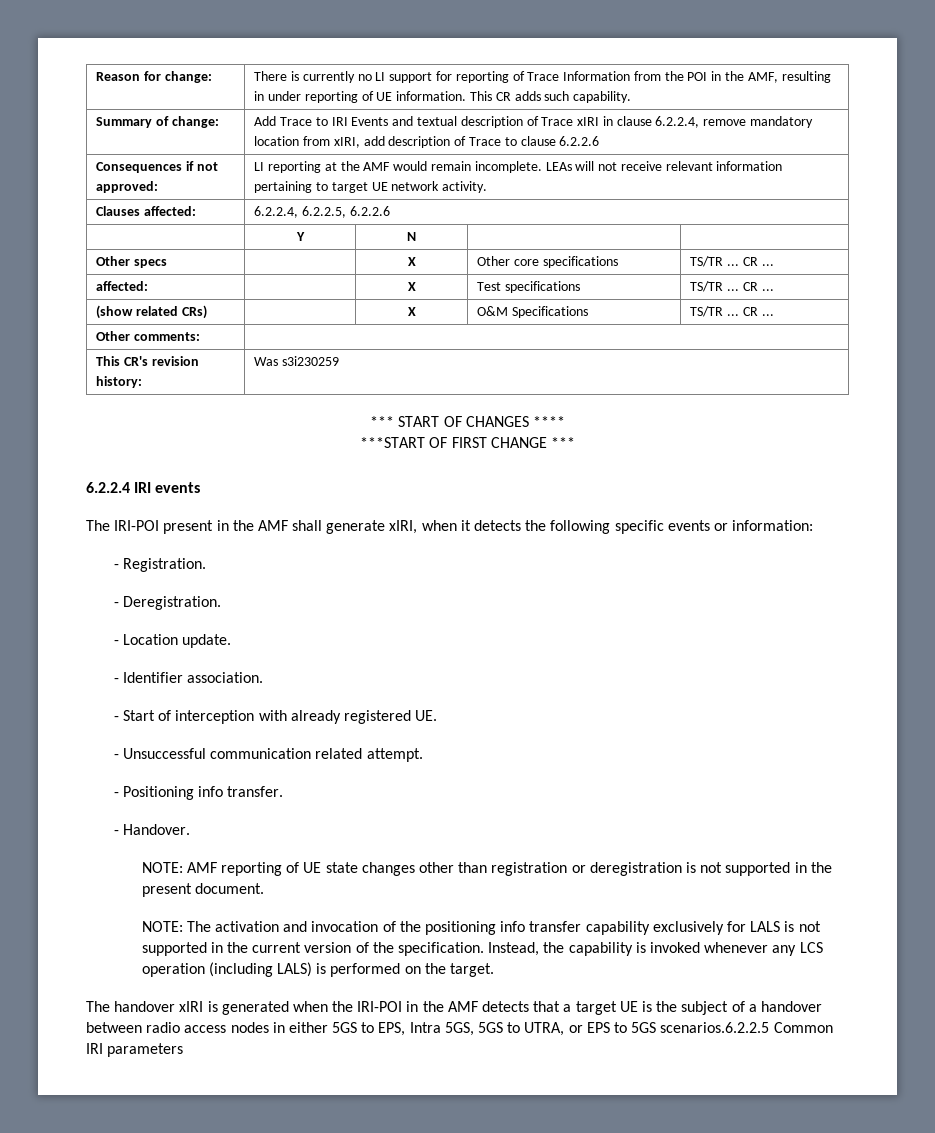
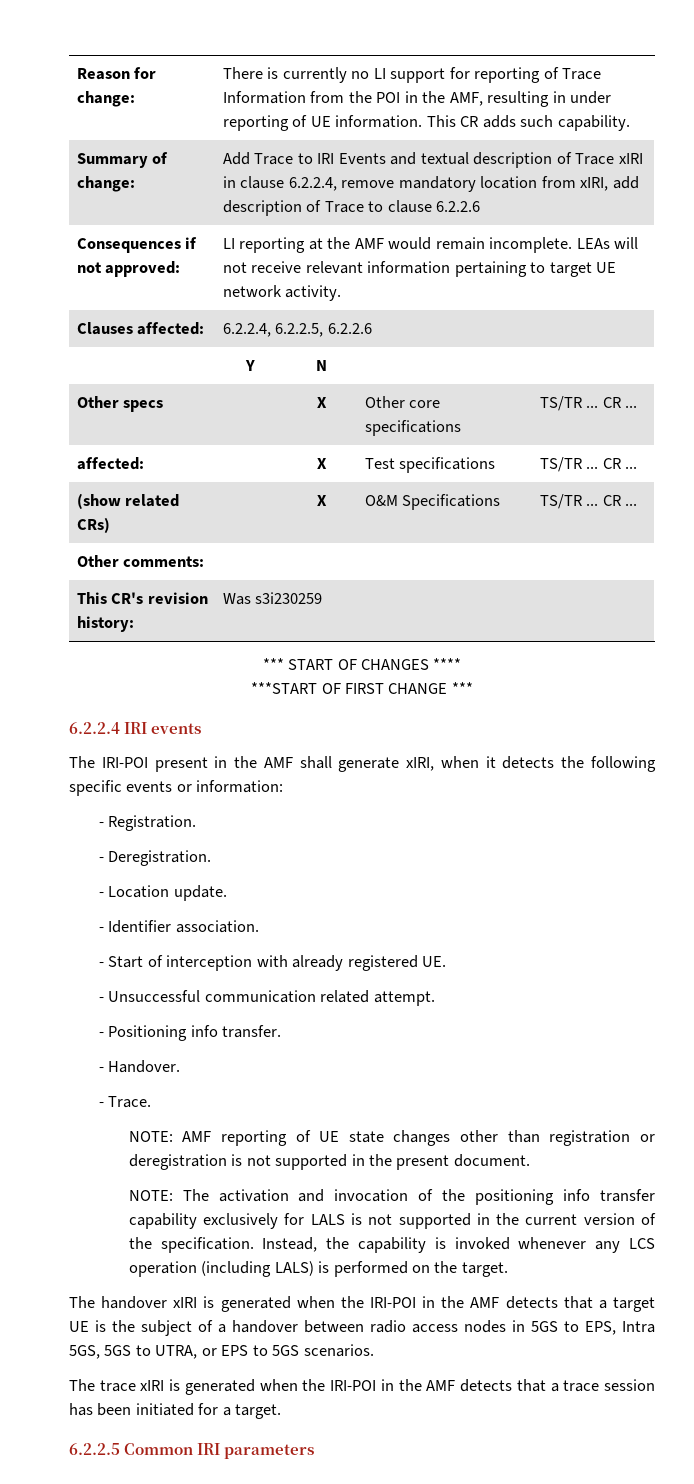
+ - Trace.
- The handover xIRI is generated when the IRI-POI in the AMF detects that a target UE is the subject of a handover between radio access nodes in either 5GS to EPS, Intra 5GS, 5GS to UTRA, or EPS to 5GS scenarios.6.2.2.5 Common IRI parameters
+ The handover xIRI is generated when the IRI-POI in the AMF detects that a target UE is the subject of a handover between radio access nodes in 5GS to EPS, Intra 5GS, 5GS to UTRA, or EPS to 5GS scenarios.
+ The trace xIRI is generated when the IRI-POI in the AMF detects that a trace session has been initiated for a target.
+ 6.2.2.5 Common IRI parameters

